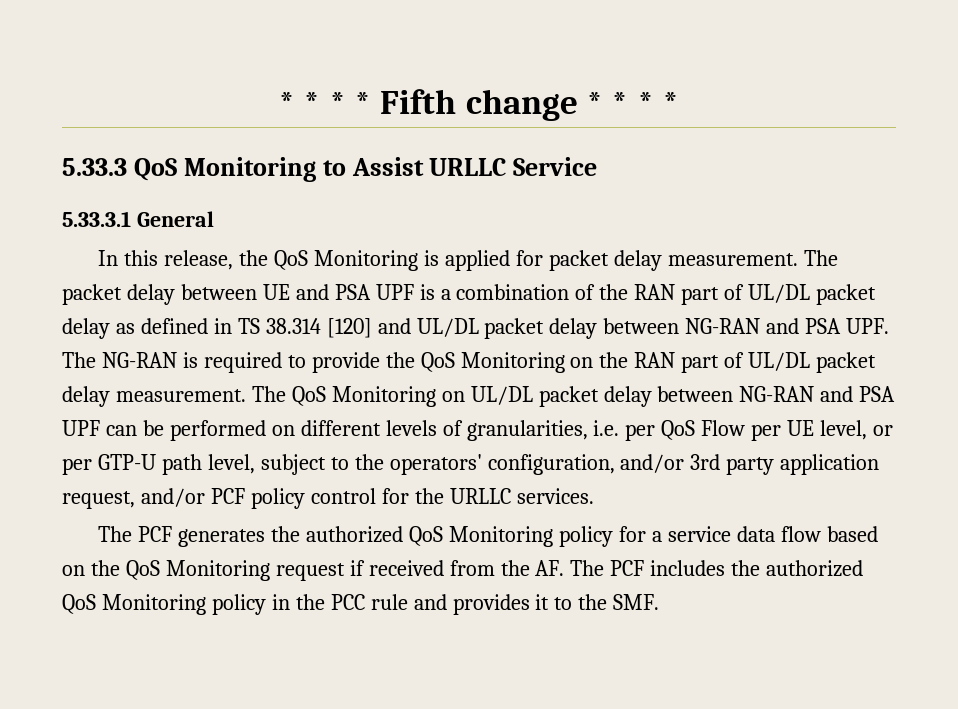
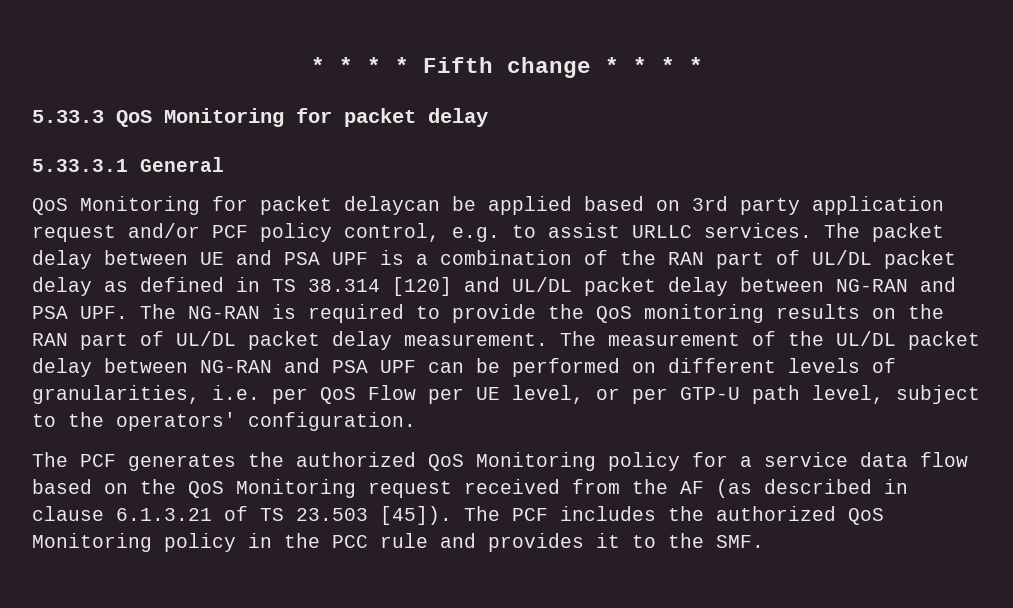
- 5.33.3 QoS Monitoring to Assist URLLC Service
+ 5.33.3 QoS Monitoring for packet delay
  5.33.3.1 General
- In this release, the QoS Monitoring is applied for packet delay measurement.
+ QoS Monitoring for packet delaycan be applied based on 3rd party application request and/or PCF policy control, e.g. to assist URLLC services.
- The packet delay between UE and PSA UPF is a combination of the RAN part of UL/DL packet delay as defined in TS 38.314 [120] and UL/DL packet delay between NG-RAN and PSA UPF. The NG-RAN is required to provide the QoS Monitoring on the RAN part of UL/DL packet delay measurement.
+ The packet delay between UE and PSA UPF is a combination of the RAN part of UL/DL packet delay as defined in TS 38.314 [120] and UL/DL packet delay between NG-RAN and PSA UPF. The NG-RAN is required to provide the QoS monitoring results on the RAN part of UL/DL packet delay measurement.
- The QoS Monitoring on UL/DL packet delay between NG-RAN and PSA UPF can be performed on different levels of granularities, i.e. per QoS Flow per UE level, or per GTP-U path level, subject to the operators' configuration, and/or 3rd party application request, and/or PCF policy control for the URLLC services.
+ The measurement of the UL/DL packet delay between NG-RAN and PSA UPF can be performed on different levels of granularities, i.e. per QoS Flow per UE level, or per GTP-U path level, subject to the operators' configuration.
- The PCF generates the authorized QoS Monitoring policy for a service data flow based on the QoS Monitoring request if received from the AF. The PCF includes the authorized QoS Monitoring policy in the PCC rule and provides it to the SMF.
+ The PCF generates the authorized QoS Monitoring policy for a service data flow based on the QoS Monitoring request received from the AF (as described in clause 6.1.3.21 of TS 23.503 [45]). The PCF includes the authorized QoS Monitoring policy in the PCC rule and provides it to the SMF.

